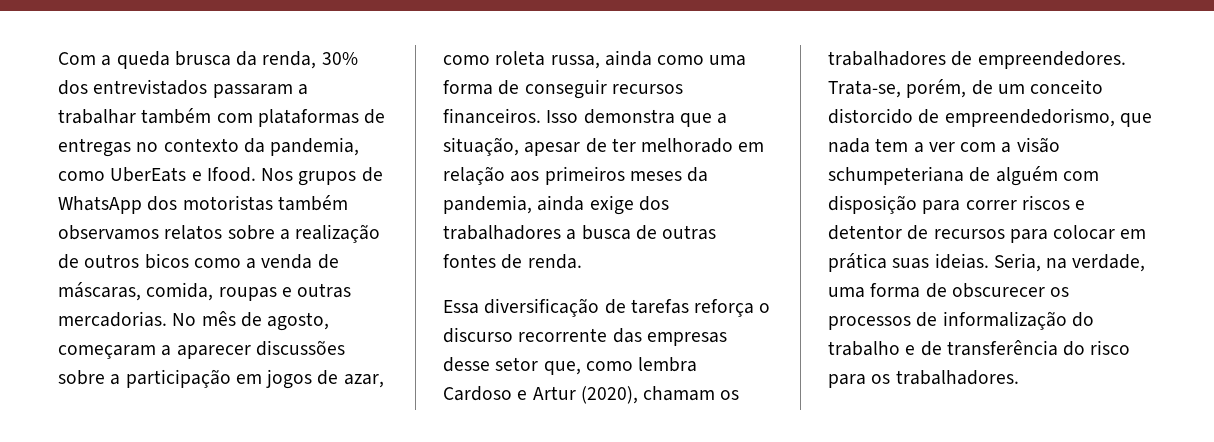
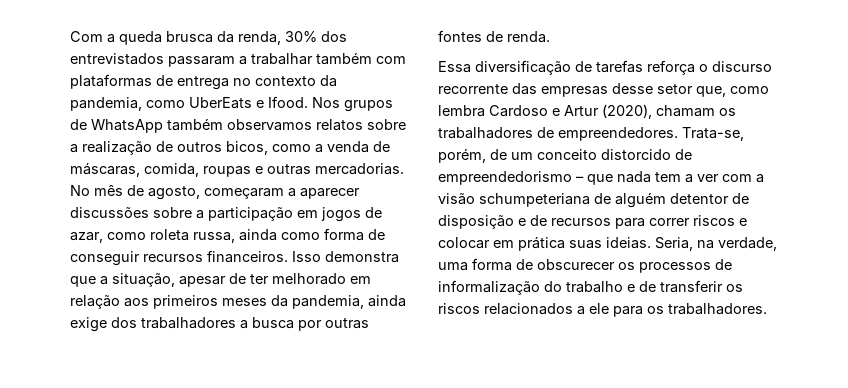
- Com a queda brusca da renda, 30% dos entrevistados passaram a trabalhar também com plataformas de entregas no contexto da pandemia, como UberEats e Ifood.
+ Com a queda brusca da renda, 30% dos entrevistados passaram a trabalhar também com plataformas de entrega no contexto da pandemia, como UberEats e Ifood.
- Nos grupos de WhatsApp dos motoristas também observamos relatos sobre a realização de outros bicos como a venda de máscaras, comida, roupas e outras mercadorias.
+ Nos grupos de WhatsApp também observamos relatos sobre a realização de outros bicos, como a venda de máscaras, comida, roupas e outras mercadorias.
- No mês de agosto, começaram a aparecer discussões sobre a participação em jogos de azar, como roleta russa, ainda como uma forma de conseguir recursos financeiros.
+ No mês de agosto, começaram a aparecer discussões sobre a participação em jogos de azar, como roleta russa, ainda como forma de conseguir recursos financeiros.
- Isso demonstra que a situação, apesar de ter melhorado em relação aos primeiros meses da pandemia, ainda exige dos trabalhadores a busca de outras fontes de renda.
+ Isso demonstra que a situação, apesar de ter melhorado em relação aos primeiros meses da pandemia, ainda exige dos trabalhadores a busca por outras fontes de renda.
- Trata-se, porém, de um conceito distorcido de empreendedorismo, que nada tem a ver com a visão schumpeteriana de alguém com disposição para correr riscos e detentor de recursos para colocar em prática suas ideias.
+ Trata-se, porém, de um conceito distorcido de empreendedorismo – que nada tem a ver com a visão schumpeteriana de alguém detentor de disposição e de recursos para correr riscos e colocar em prática suas ideias.
- Seria, na verdade, uma forma de obscurecer os processos de informalização do trabalho e de transferência do risco para os trabalhadores.
+ Seria, na verdade, uma forma de obscurecer os processos de informalização do trabalho e de transferir os riscos relacionados a ele para os trabalhadores.

